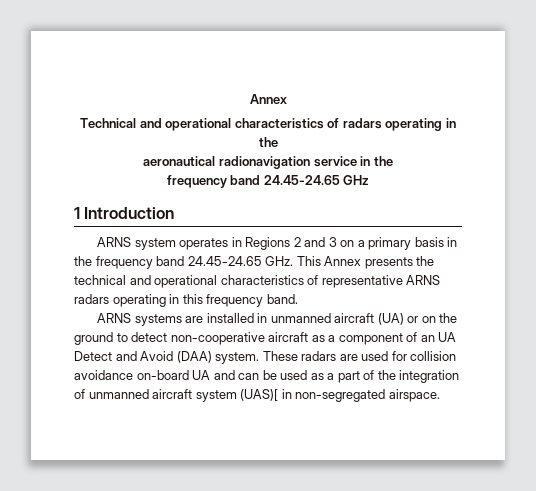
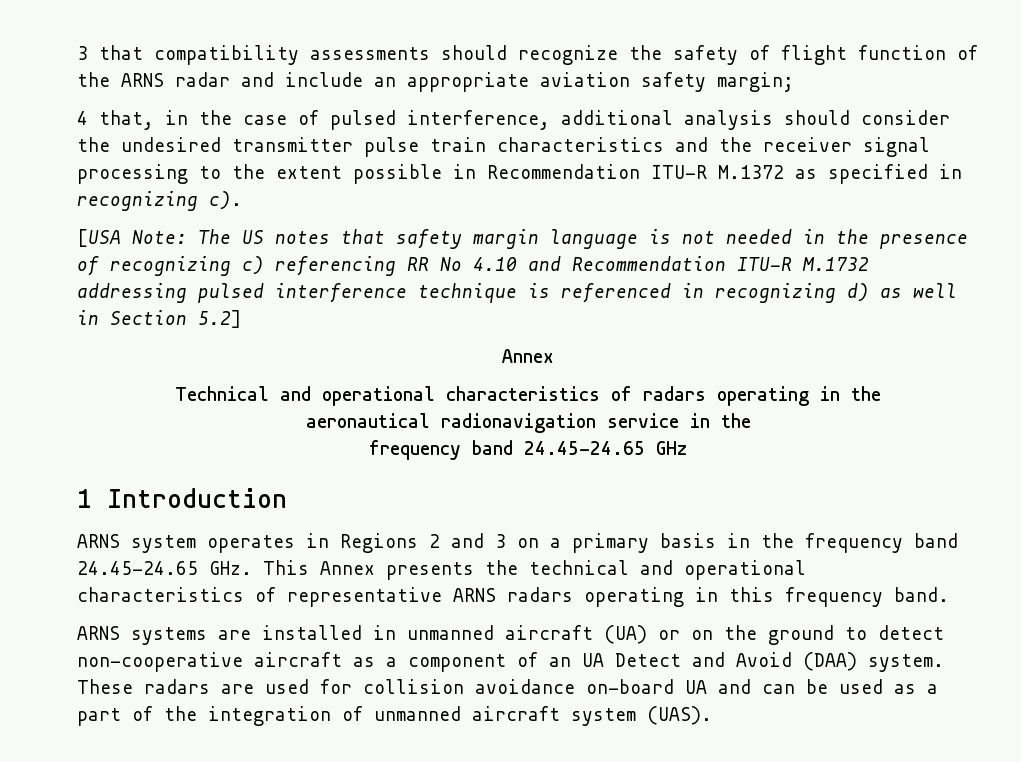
+ 3 that compatibility assessments should recognize the safety of flight function of the ARNS radar and include an appropriate aviation safety margin;
+ 4 that, in the case of pulsed interference, additional analysis should consider the undesired transmitter pulse train characteristics and the receiver signal processing to the extent possible in Recommendation ITU-R M.1372 as specified in recognizing c).
+ [USA Note: The US notes that safety margin language is not needed in the presence of recognizing c) referencing RR No 4.10 and Recommendation ITU-R M.1732 addressing pulsed interference technique is referenced in recognizing d) as well in Section 5.2]
- These radars are used for collision avoidance on-board UA and can be used as a part of the integration of unmanned aircraft system (UAS)[ in non-segregated airspace.
+ These radars are used for collision avoidance on-board UA and can be used as a part of the integration of unmanned aircraft system (UAS).

